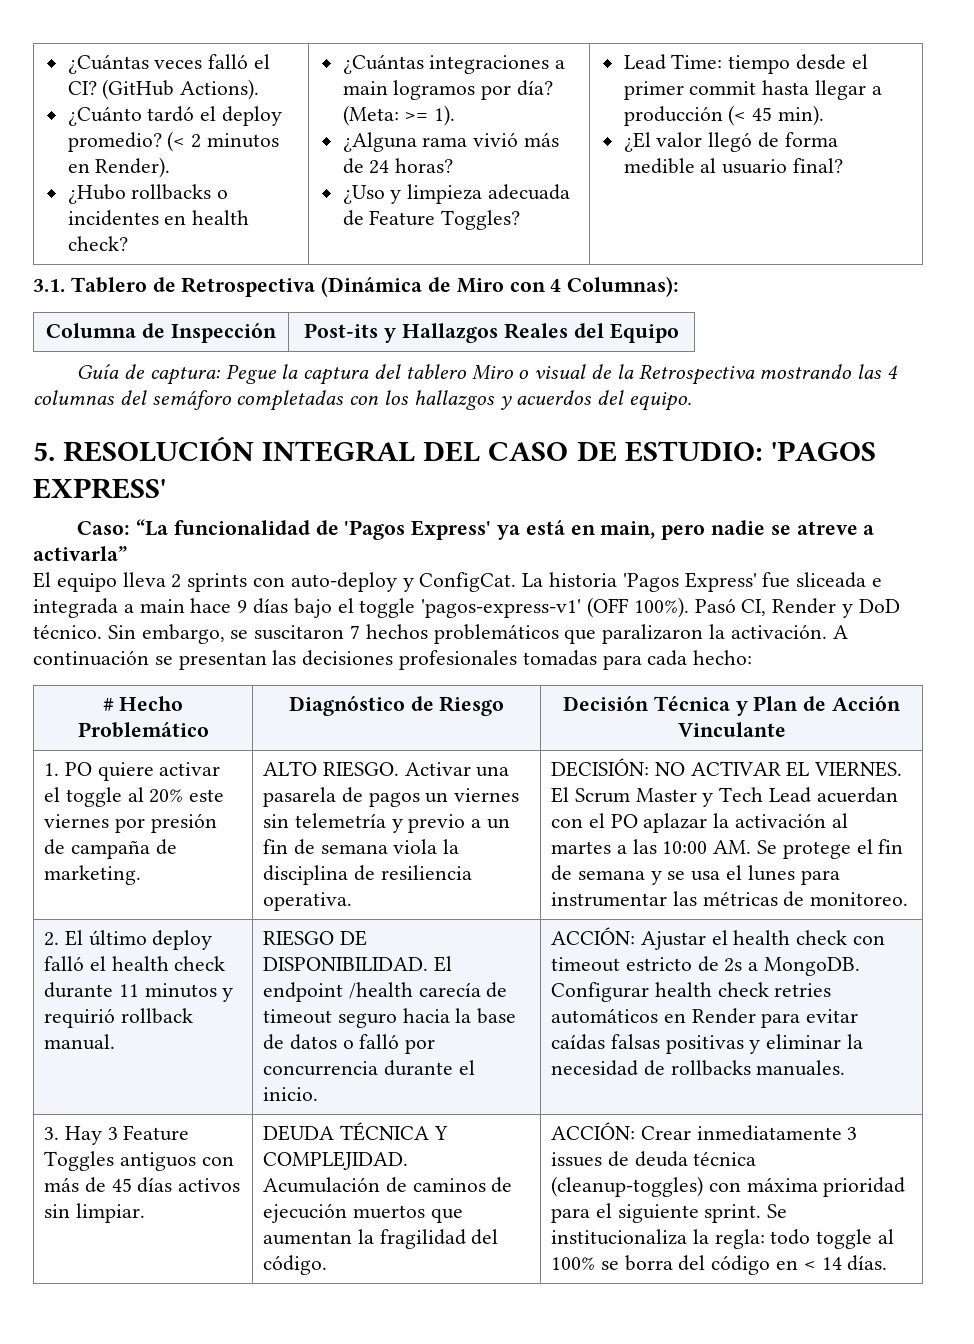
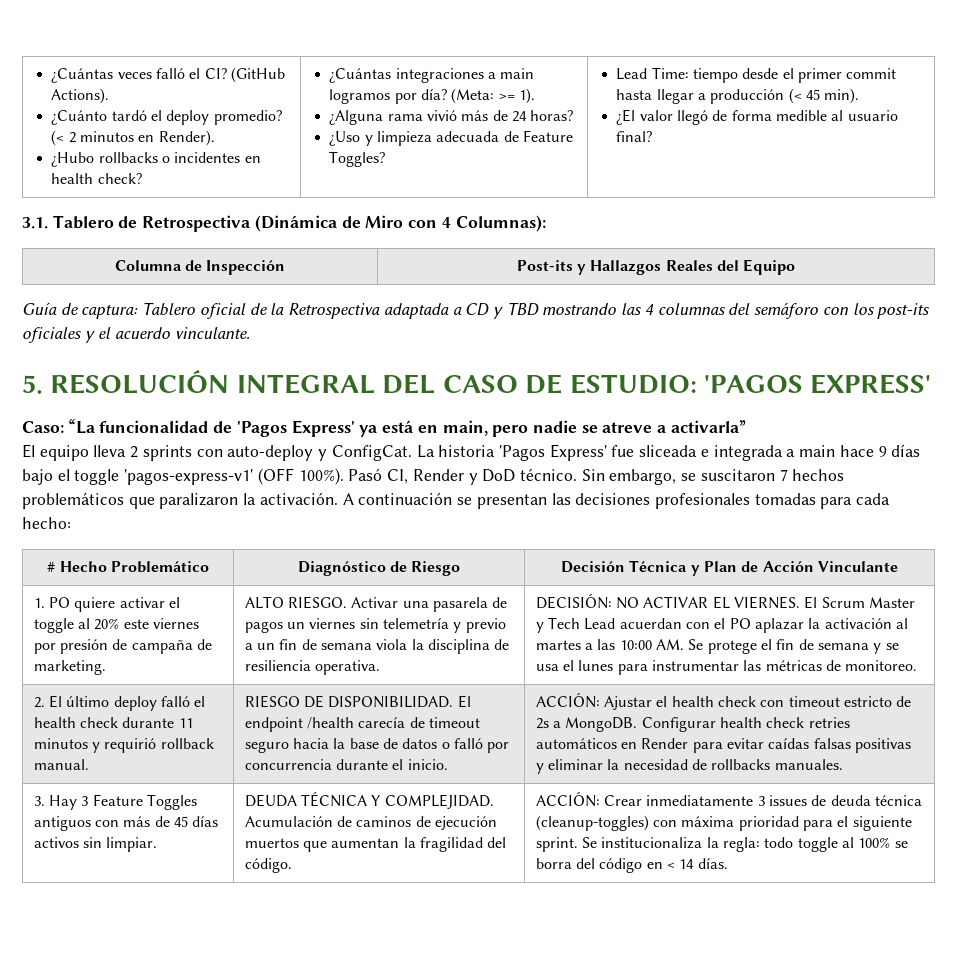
- Guía de captura: Pegue la captura del tablero Miro o visual de la Retrospectiva mostrando las 4 columnas del semáforo completadas con los hallazgos y acuerdos del equipo.
+ Guía de captura: Tablero oficial de la Retrospectiva adaptada a CD y TBD mostrando las 4 columnas del semáforo con los post-its oficiales y el acuerdo vinculante.

